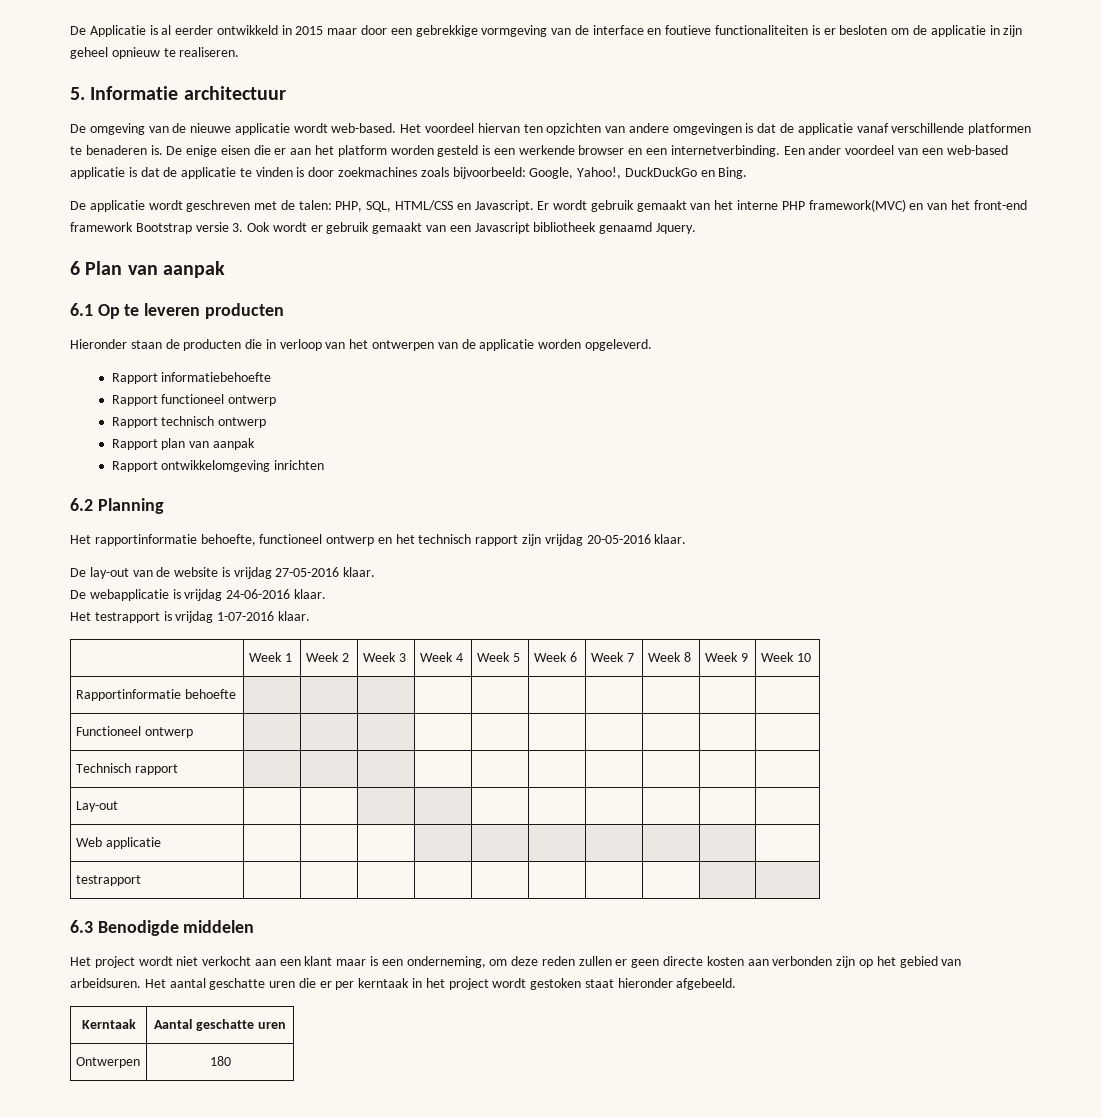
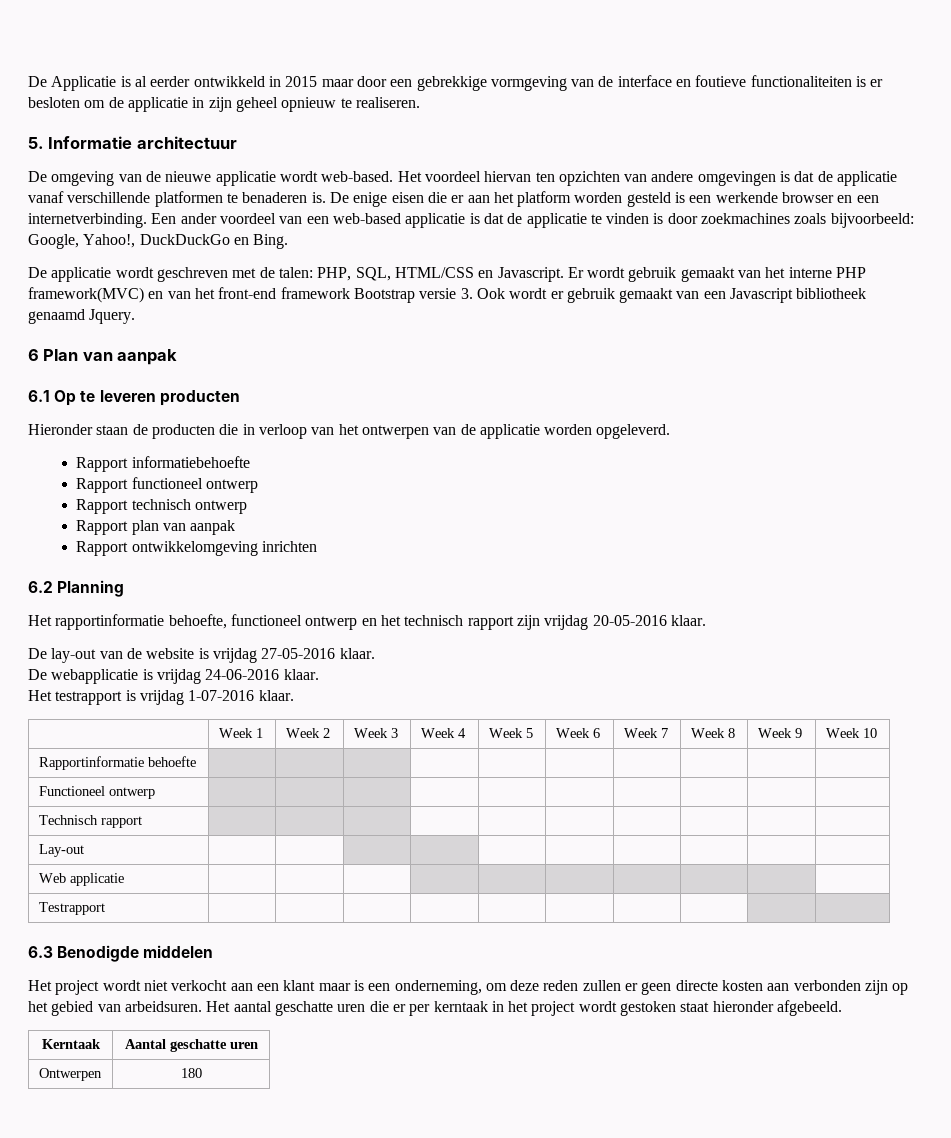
- testrapport | | | | | | | | | |
+ Testrapport | | | | | | | | | |

